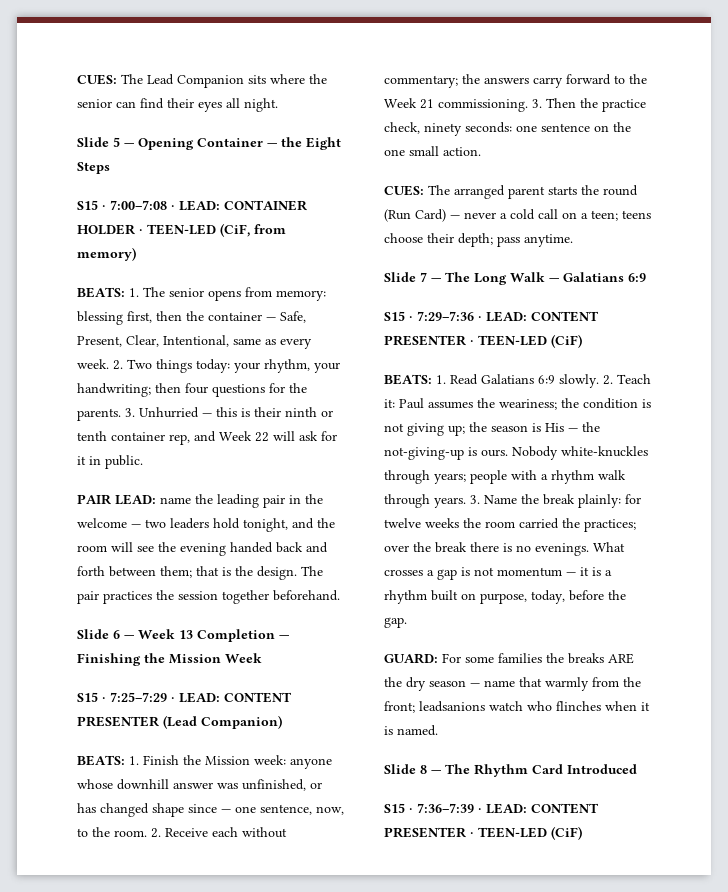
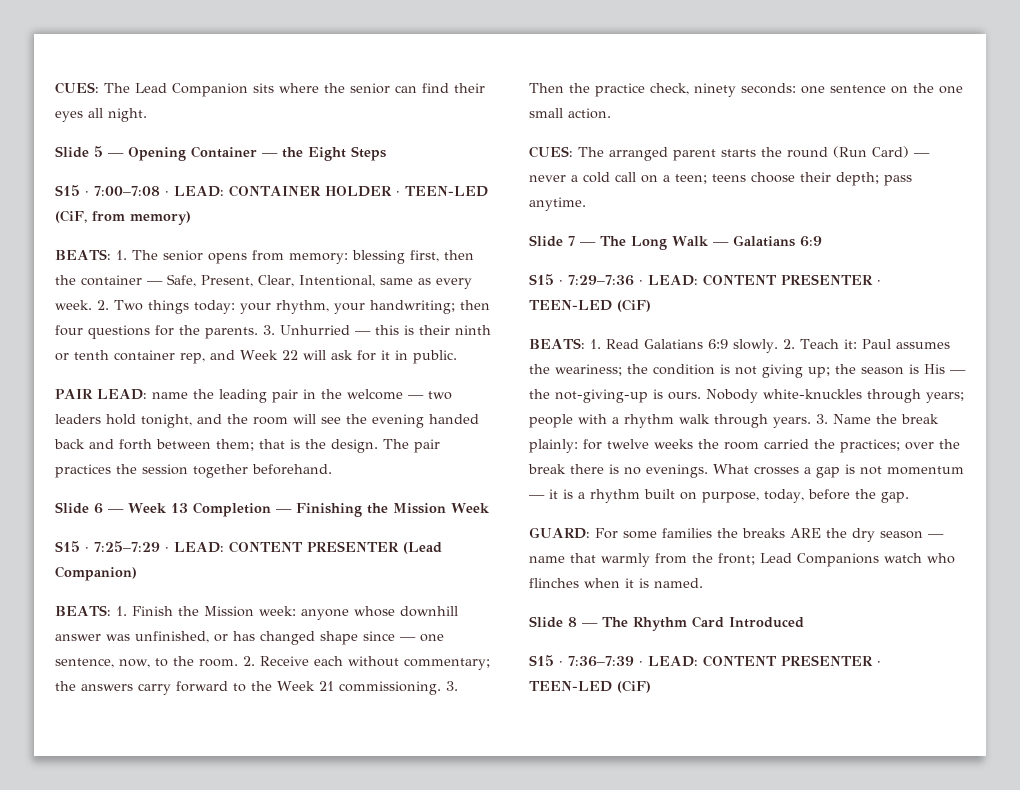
- GUARD: For some families the breaks ARE the dry season — name that warmly from the front; leadsanions watch who flinches when it is named.
+ GUARD: For some families the breaks ARE the dry season — name that warmly from the front; Lead Companions watch who flinches when it is named.

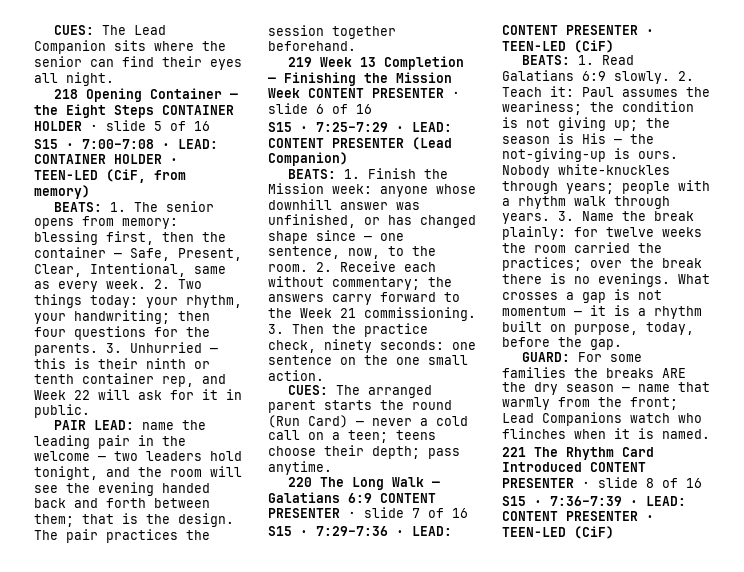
- Slide 5 — Opening Container — the Eight Steps
+ 218 Opening Container — the Eight Steps CONTAINER HOLDER · slide 5 of 16
- Slide 6 — Week 13 Completion — Finishing the Mission Week
+ 219 Week 13 Completion — Finishing the Mission Week CONTENT PRESENTER · slide 6 of 16
- Slide 7 — The Long Walk — Galatians 6:9
+ 220 The Long Walk — Galatians 6:9 CONTENT PRESENTER · slide 7 of 16
- Slide 8 — The Rhythm Card Introduced
+ 221 The Rhythm Card Introduced CONTENT PRESENTER · slide 8 of 16

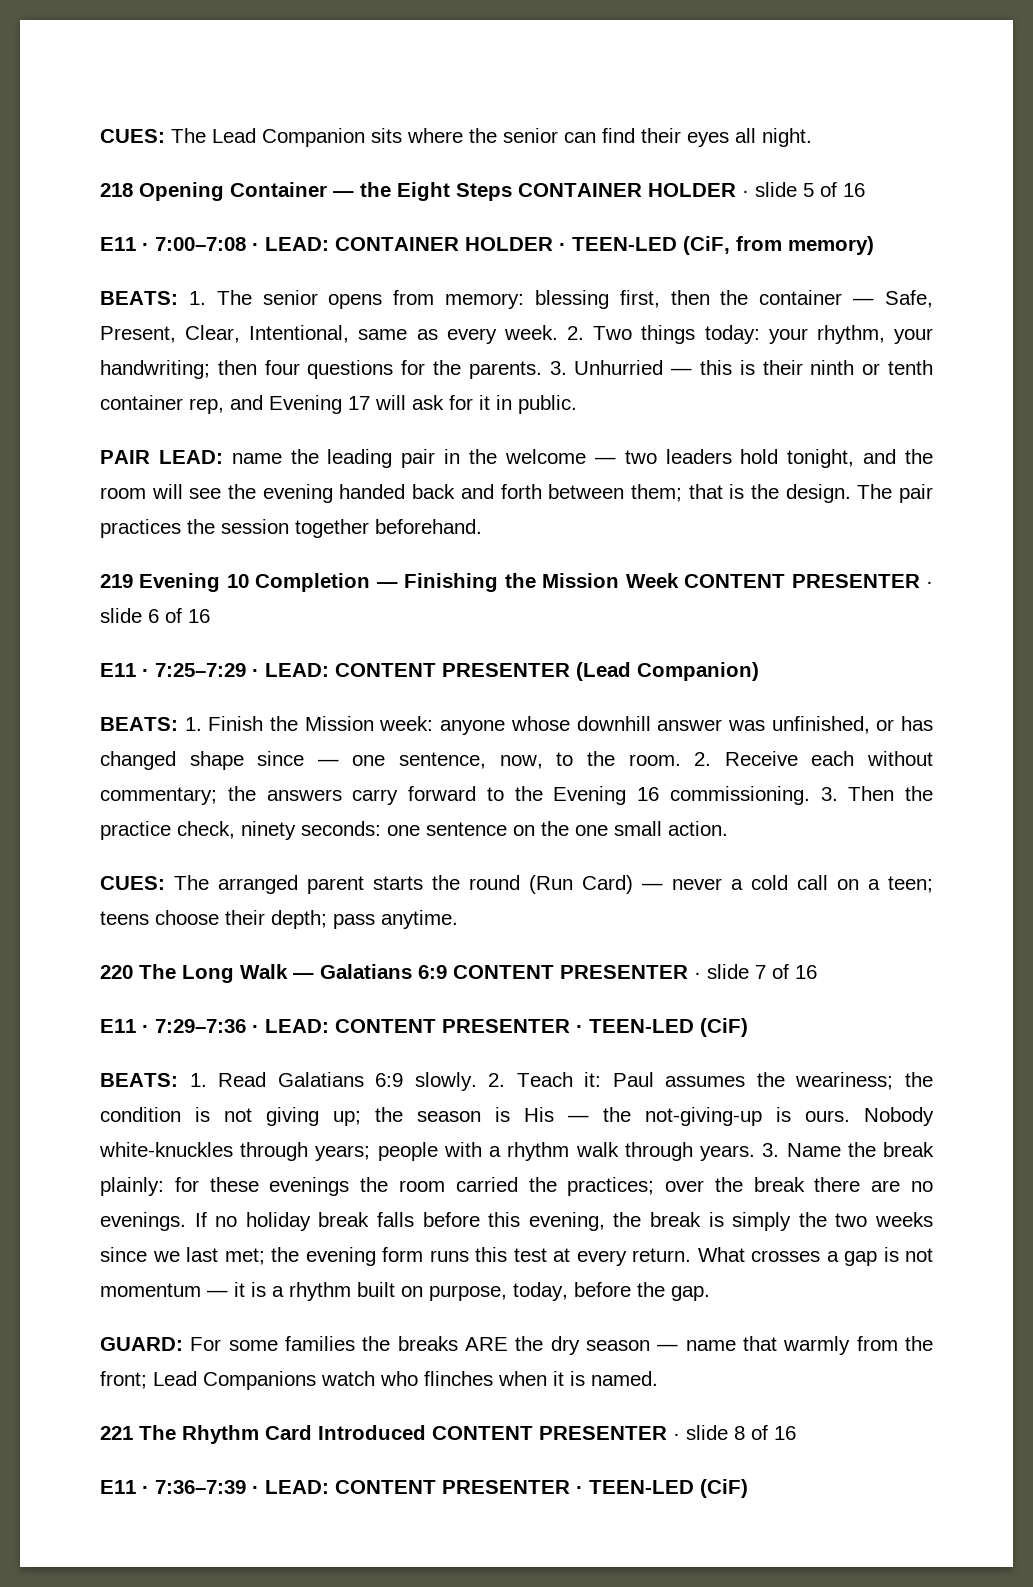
- S15 · 7:00–7:08 · LEAD: CONTAINER HOLDER · TEEN-LED (CiF, from memory)
+ E11 · 7:00–7:08 · LEAD: CONTAINER HOLDER · TEEN-LED (CiF, from memory)
- 3. Unhurried — this is their ninth or tenth container rep, and Week 22 will ask for it in public.
+ 3. Unhurried — this is their ninth or tenth container rep, and Evening 17 will ask for it in public.
- 219 Week 13 Completion — Finishing the Mission Week CONTENT PRESENTER · slide 6 of 16
+ 219 Evening 10 Completion — Finishing the Mission Week CONTENT PRESENTER · slide 6 of 16
- S15 · 7:25–7:29 · LEAD: CONTENT PRESENTER (Lead Companion)
+ E11 · 7:25–7:29 · LEAD: CONTENT PRESENTER (Lead Companion)
- 2. Receive each without commentary; the answers carry forward to the Week 21 commissioning.
+ 2. Receive each without commentary; the answers carry forward to the Evening 16 commissioning.
- S15 · 7:29–7:36 · LEAD: CONTENT PRESENTER · TEEN-LED (CiF)
+ E11 · 7:29–7:36 · LEAD: CONTENT PRESENTER · TEEN-LED (CiF)
- 3. Name the break plainly: for twelve weeks the room carried the practices; over the break there is no evenings.
+ 3. Name the break plainly: for these evenings the room carried the practices; over the break there are no evenings.
+ If no holiday break falls before this evening, the break is simply the two weeks since we last met; the evening form runs this test at every return.
- S15 · 7:36–7:39 · LEAD: CONTENT PRESENTER · TEEN-LED (CiF)
+ E11 · 7:36–7:39 · LEAD: CONTENT PRESENTER · TEEN-LED (CiF)

